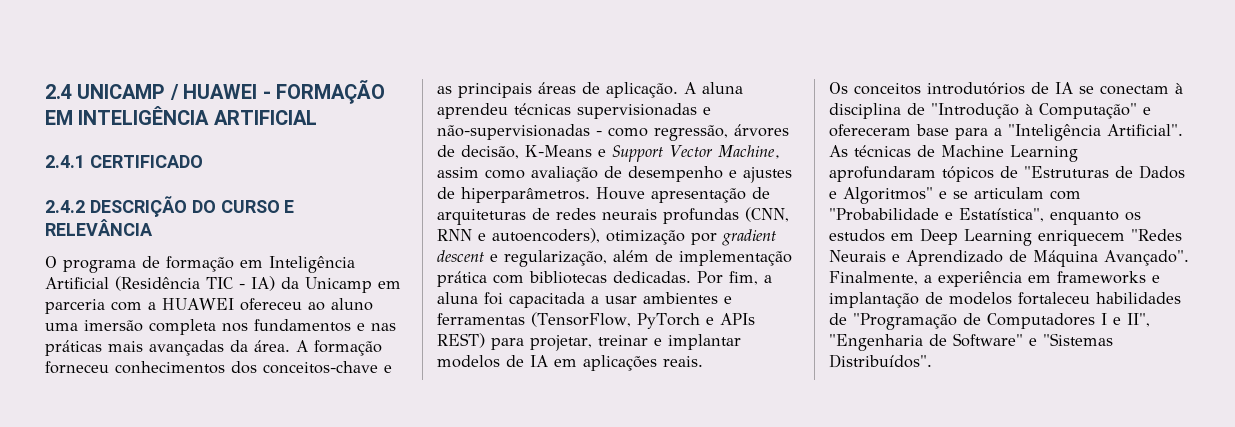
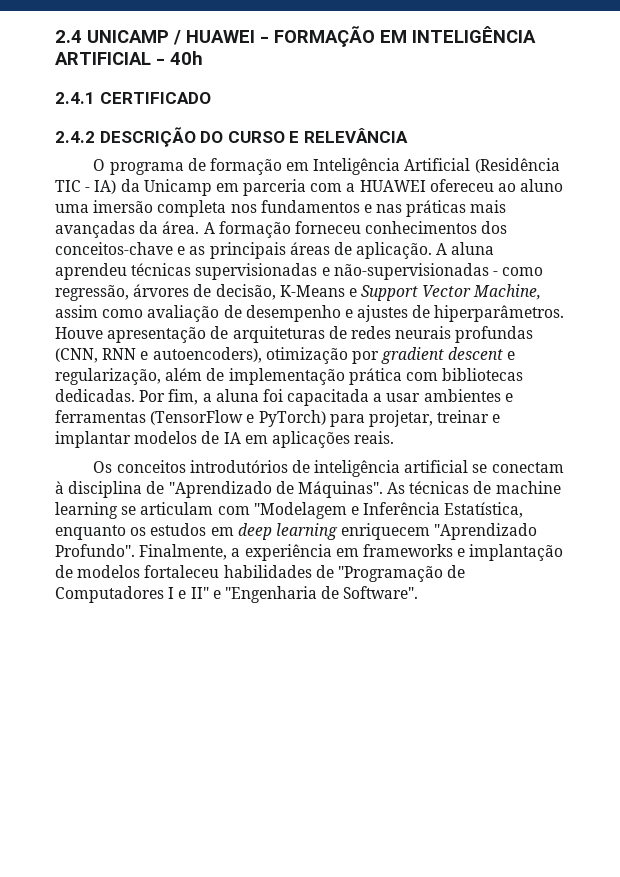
- 2.4 UNICAMP / HUAWEI - FORMAÇÃO EM INTELIGÊNCIA ARTIFICIAL
+ 2.4 UNICAMP / HUAWEI - FORMAÇÃO EM INTELIGÊNCIA ARTIFICIAL - 40h
- Por fim, a aluna foi capacitada a usar ambientes e ferramentas (TensorFlow, PyTorch e APIs REST) para projetar, treinar e implantar modelos de IA em aplicações reais.
+ Por fim, a aluna foi capacitada a usar ambientes e ferramentas (TensorFlow e PyTorch) para projetar, treinar e implantar modelos de IA em aplicações reais.
- Os conceitos introdutórios de IA se conectam à disciplina de "Introdução à Computação" e ofereceram base para a "Inteligência Artificial". As técnicas de Machine Learning aprofundaram tópicos de "Estruturas de Dados e Algoritmos" e se articulam com "Probabilidade e Estatística", enquanto os estudos em Deep Learning enriquecem "Redes Neurais e Aprendizado de Máquina Avançado".
+ Os conceitos introdutórios de inteligência artificial se conectam à disciplina de "Aprendizado de Máquinas". As técnicas de machine learning se articulam com "Modelagem e Inferência Estatística, enquanto os estudos em deep learning enriquecem "Aprendizado Profundo".
- Finalmente, a experiência em frameworks e implantação de modelos fortaleceu habilidades de "Programação de Computadores I e II", "Engenharia de Software" e "Sistemas Distribuídos".
+ Finalmente, a experiência em frameworks e implantação de modelos fortaleceu habilidades de "Programação de Computadores I e II" e "Engenharia de Software".

